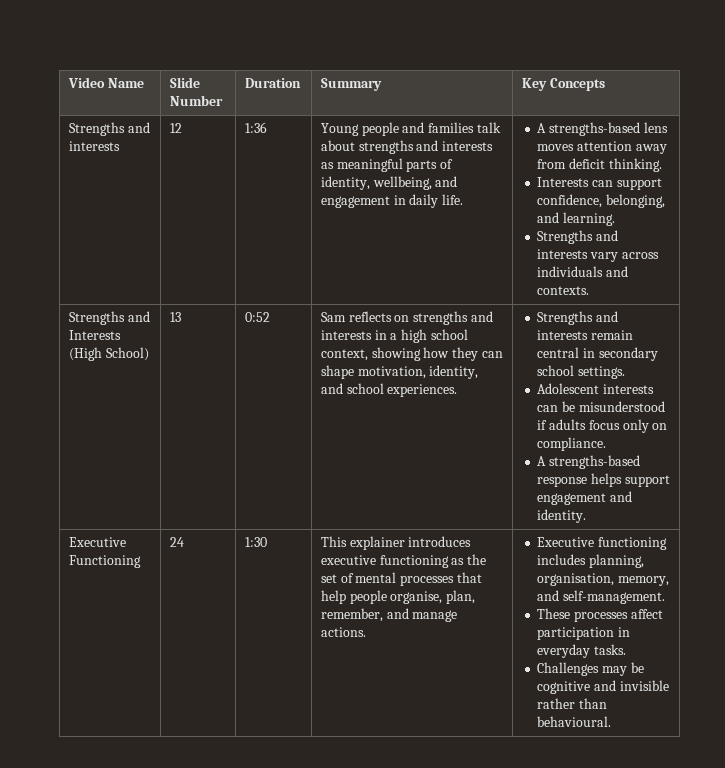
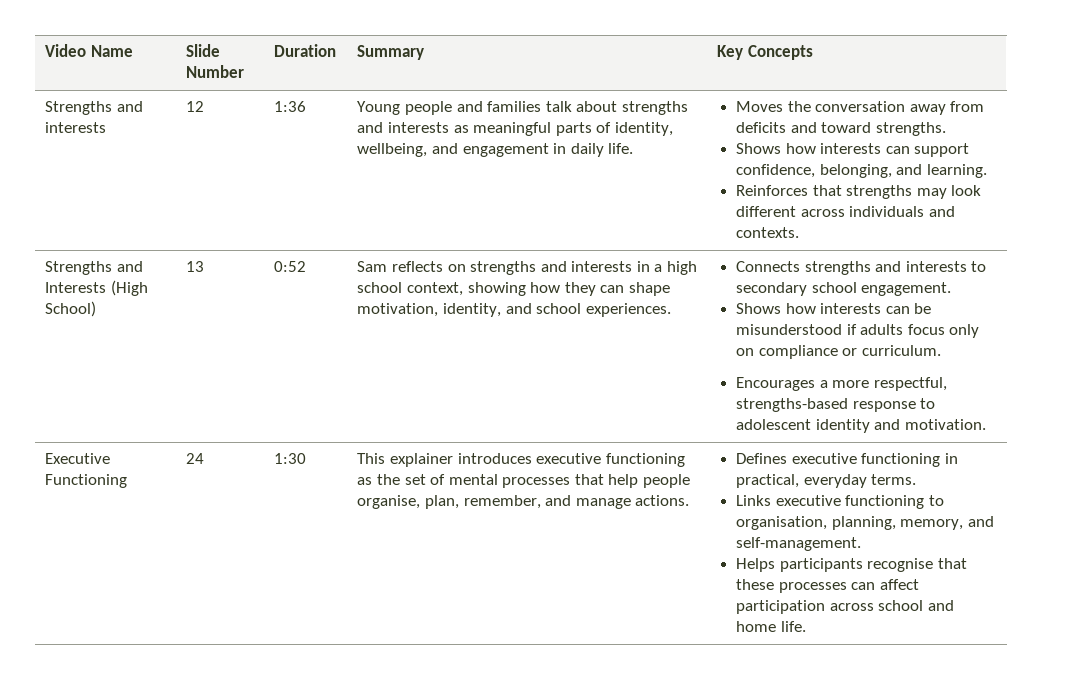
- A strengths-based lens moves attention away from deficit thinking.
- Interests can support confidence, belonging, and learning.
+ Moves the conversation away from deficits and toward strengths.
+ Shows how interests can support confidence, belonging, and learning.
- Strengths and interests vary across individuals and contexts.
+ Reinforces that strengths may look different across individuals and contexts.
- Strengths and interests remain central in secondary school settings.
- Adolescent interests can be misunderstood if adults focus only on compliance.
- A strengths-based response helps support engagement and identity.
+ Connects strengths and interests to secondary school engagement.
+ Shows how interests can be misunderstood if adults focus only on compliance or curriculum.
+ Encourages a more respectful, strengths-based response to adolescent identity and motivation.
- Executive functioning includes planning, organisation, memory, and self-management.
- These processes affect participation in everyday tasks.
- Challenges may be cognitive and invisible rather than behavioural.
+ Defines executive functioning in practical, everyday terms.
+ Links executive functioning to organisation, planning, memory, and self-management.
+ Helps participants recognise that these processes can affect participation across school and home life.

